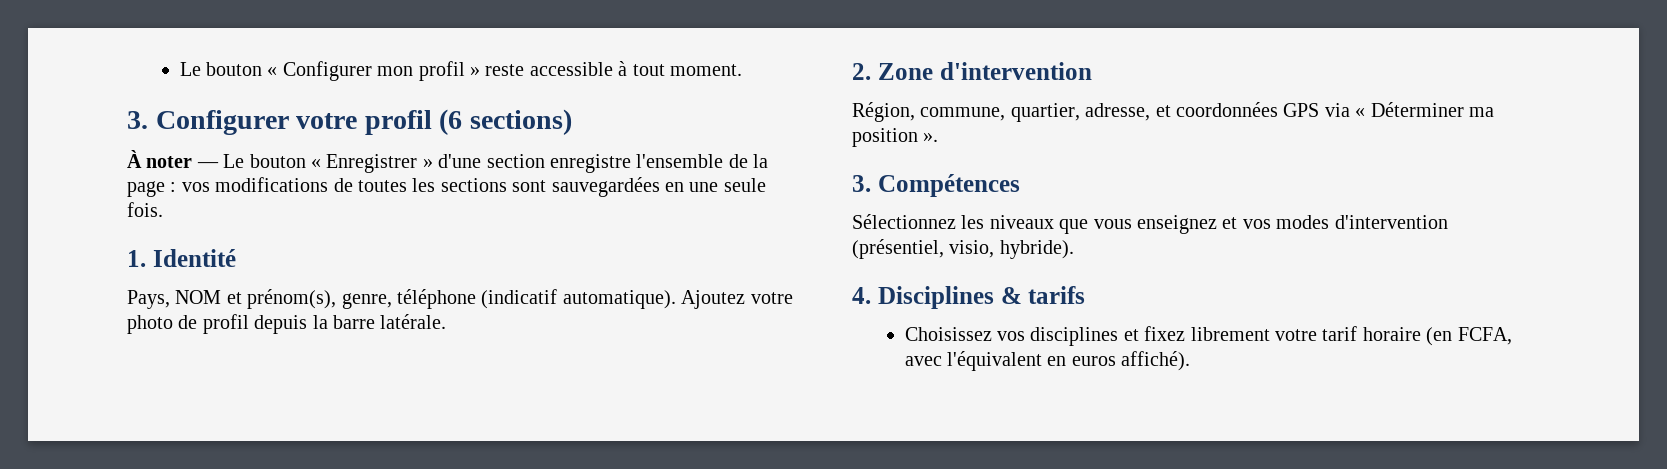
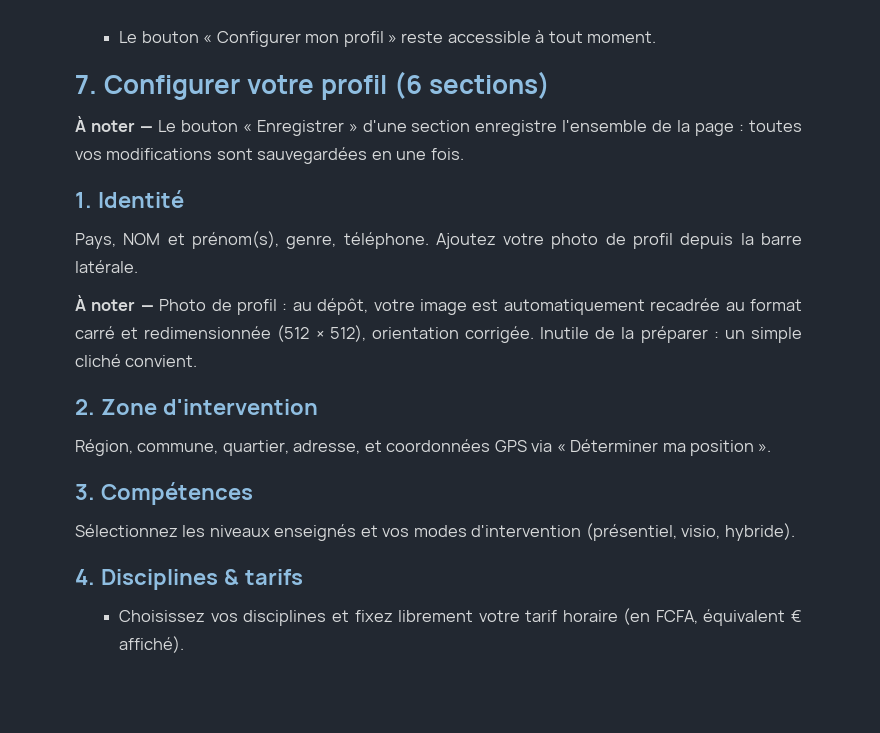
- 3. Configurer votre profil (6 sections)
+ 7. Configurer votre profil (6 sections)
- À noter — Le bouton « Enregistrer » d'une section enregistre l'ensemble de la page : vos modifications de toutes les sections sont sauvegardées en une seule fois.
+ À noter — Le bouton « Enregistrer » d'une section enregistre l'ensemble de la page : toutes vos modifications sont sauvegardées en une fois.
- Pays, NOM et prénom(s), genre, téléphone (indicatif automatique).
+ Pays, NOM et prénom(s), genre, téléphone.
+ À noter — Photo de profil : au dépôt, votre image est automatiquement recadrée au format carré et redimensionnée (512 × 512), orientation corrigée. Inutile de la préparer : un simple cliché convient.
- Sélectionnez les niveaux que vous enseignez et vos modes d'intervention (présentiel, visio, hybride).
+ Sélectionnez les niveaux enseignés et vos modes d'intervention (présentiel, visio, hybride).
- Choisissez vos disciplines et fixez librement votre tarif horaire (en FCFA, avec l'équivalent en euros affiché).
+ Choisissez vos disciplines et fixez librement votre tarif horaire (en FCFA, équivalent € affiché).

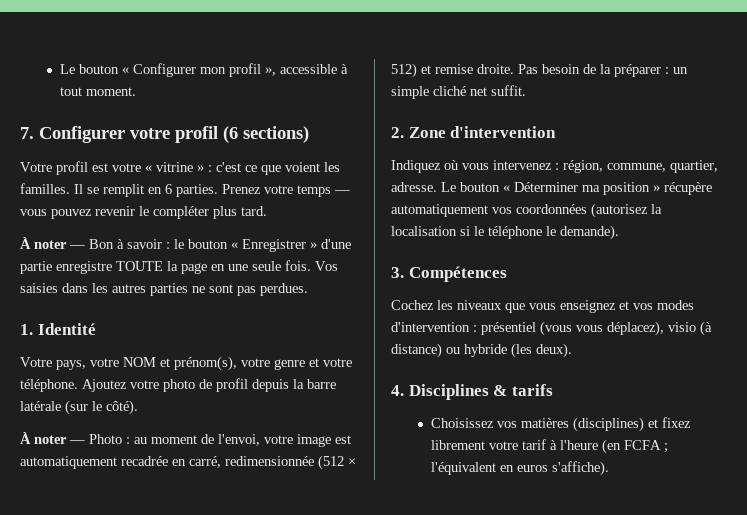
- Le bouton « Configurer mon profil » reste accessible à tout moment.
+ Le bouton « Configurer mon profil », accessible à tout moment.
- À noter — Le bouton « Enregistrer » d'une section enregistre l'ensemble de la page : toutes vos modifications sont sauvegardées en une fois.
+ Votre profil est votre « vitrine » : c'est ce que voient les familles. Il se remplit en 6 parties. Prenez votre temps — vous pouvez revenir le compléter plus tard.
+ À noter — Bon à savoir : le bouton « Enregistrer » d'une partie enregistre TOUTE la page en une seule fois. Vos saisies dans les autres parties ne sont pas perdues.
  1. Identité
- Pays, NOM et prénom(s), genre, téléphone.
+ Votre pays, votre NOM et prénom(s), votre genre et votre téléphone.
- Ajoutez votre photo de profil depuis la barre latérale.
+ Ajoutez votre photo de profil depuis la barre latérale (sur le côté).
- À noter — Photo de profil : au dépôt, votre image est automatiquement recadrée au format carré et redimensionnée (512 × 512), orientation corrigée. Inutile de la préparer : un simple cliché convient.
+ À noter — Photo : au moment de l'envoi, votre image est automatiquement recadrée en carré, redimensionnée (512 × 512) et remise droite. Pas besoin de la préparer : un simple cliché net suffit.
- Région, commune, quartier, adresse, et coordonnées GPS via « Déterminer ma position ».
+ Indiquez où vous intervenez : région, commune, quartier, adresse. Le bouton « Déterminer ma position » récupère automatiquement vos coordonnées (autorisez la localisation si le téléphone le demande).
- Sélectionnez les niveaux enseignés et vos modes d'intervention (présentiel, visio, hybride).
+ Cochez les niveaux que vous enseignez et vos modes d'intervention : présentiel (vous vous déplacez), visio (à distance) ou hybride (les deux).
- Choisissez vos disciplines et fixez librement votre tarif horaire (en FCFA, équivalent € affiché).
+ Choisissez vos matières (disciplines) et fixez librement votre tarif à l'heure (en FCFA ; l'équivalent en euros s'affiche).

